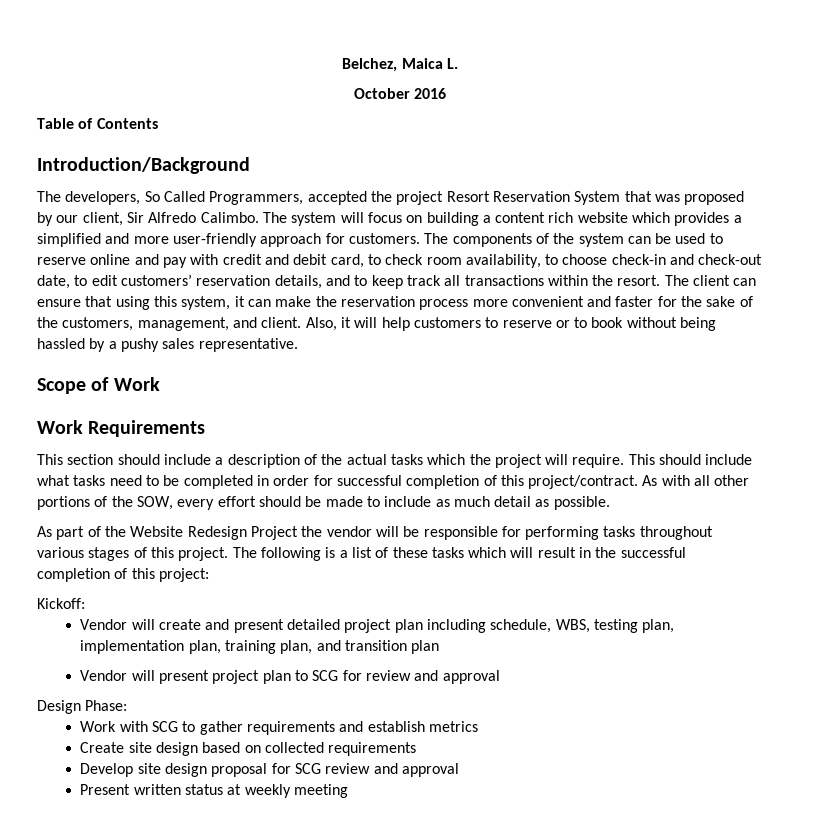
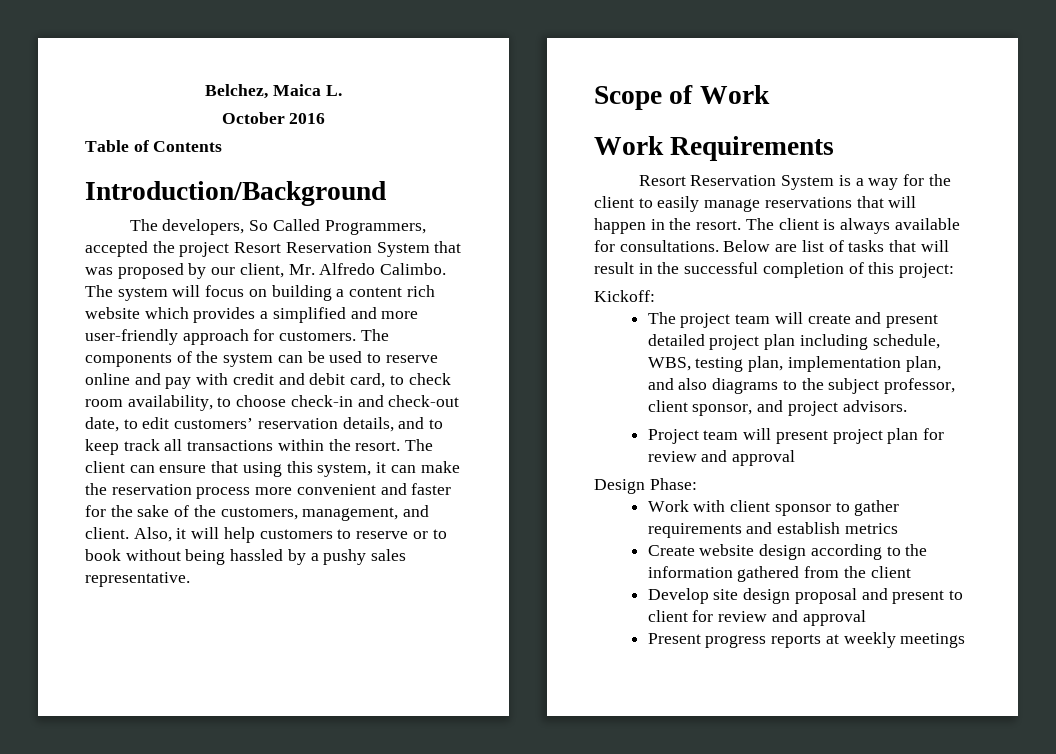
- The developers, So Called Programmers, accepted the project Resort Reservation System that was proposed by our client, Sir Alfredo Calimbo.
+ The developers, So Called Programmers, accepted the project Resort Reservation System that was proposed by our client, Mr. Alfredo Calimbo.
- This section should include a description of the actual tasks which the project will require. This should include what tasks need to be completed in order for successful completion of this project/contract. As with all other portions of the SOW, every effort should be made to include as much detail as possible.
- As part of the Website Redesign Project the vendor will be responsible for performing tasks throughout various stages of this project. The following is a list of these tasks which will result in the successful completion of this project:
+ Resort Reservation System is a way for the client to easily manage reservations that will happen in the resort. The client is always available for consultations. Below are list of tasks that will result in the successful completion of this project:
- Vendor will create and present detailed project plan including schedule, WBS, testing plan, implementation plan, training plan, and transition plan
- Vendor will present project plan to SCG for review and approval
+ The project team will create and present detailed project plan including schedule, WBS, testing plan, implementation plan, and also diagrams to the subject professor, client sponsor, and project advisors.
+ Project team will present project plan for review and approval
- Work with SCG to gather requirements and establish metrics
+ Work with client sponsor to gather requirements and establish metrics
- Create site design based on collected requirements
+ Create website design according to the information gathered from the client
- Develop site design proposal for SCG review and approval
+ Develop site design proposal and present to client for review and approval
- Present written status at weekly meeting
+ Present progress reports at weekly meetings

